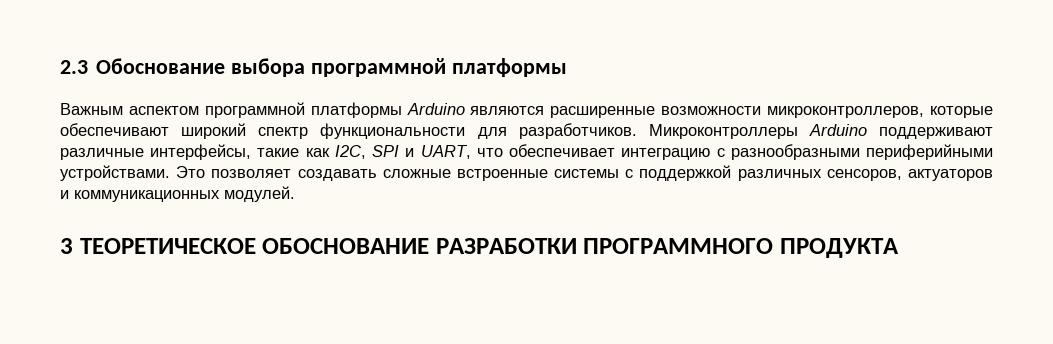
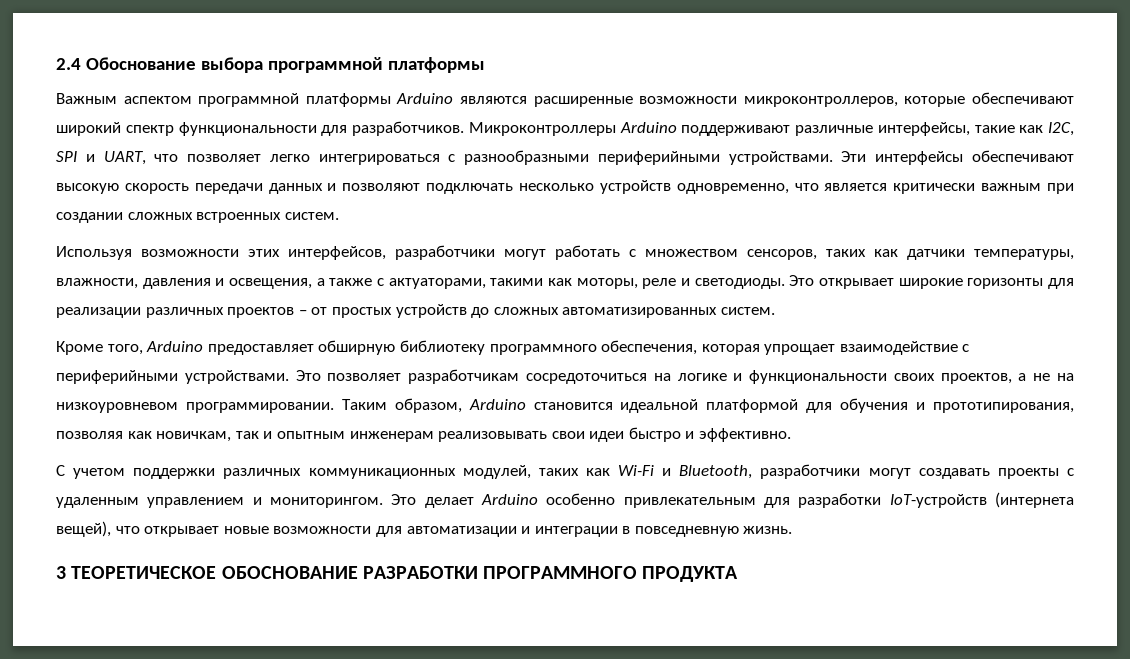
- 2.3 Обоснование выбора программной платформы
+ 2.4 Обоснование выбора программной платформы
- Микроконтроллеры Arduino поддерживают различные интерфейсы, такие как I2C, SPI и UART, что обеспечивает интеграцию с разнообразными периферийными устройствами.
+ Микроконтроллеры Arduino поддерживают различные интерфейсы, такие как I2C, SPI и UART, что позволяет легко интегрироваться с разнообразными периферийными устройствами.
- Это позволяет создавать сложные встроенные системы с поддержкой различных сенсоров, актуаторов и коммуникационных модулей.
+ Эти интерфейсы обеспечивают высокую скорость передачи данных и позволяют подключать несколько устройств одновременно, что является критически важным при создании сложных встроенных систем.
+ Используя возможности этих интерфейсов, разработчики могут работать с множеством сенсоров, таких как датчики температуры, влажности, давления и освещения, а также с актуаторами, такими как моторы, реле и светодиоды. Это открывает широкие горизонты для реализации различных проектов – от простых устройств до сложных автоматизированных систем.
+ Кроме того, Arduino предоставляет обширную библиотеку программного обеспечения, которая упрощает взаимодействие с периферийными устройствами. Это позволяет разработчикам сосредоточиться на логике и функциональности своих проектов, а не на низкоуровневом программировании. Таким образом, Arduino становится идеальной платформой для обучения и прототипирования, позволяя как новичкам, так и опытным инженерам реализовывать свои идеи быстро и эффективно.
+ С учетом поддержки различных коммуникационных модулей, таких как Wi-Fi и Bluetooth, разработчики могут создавать проекты с удаленным управлением и мониторингом. Это делает Arduino особенно привлекательным для разработки IoT-устройств (интернета вещей), что открывает новые возможности для автоматизации и интеграции в повседневную жизнь.

